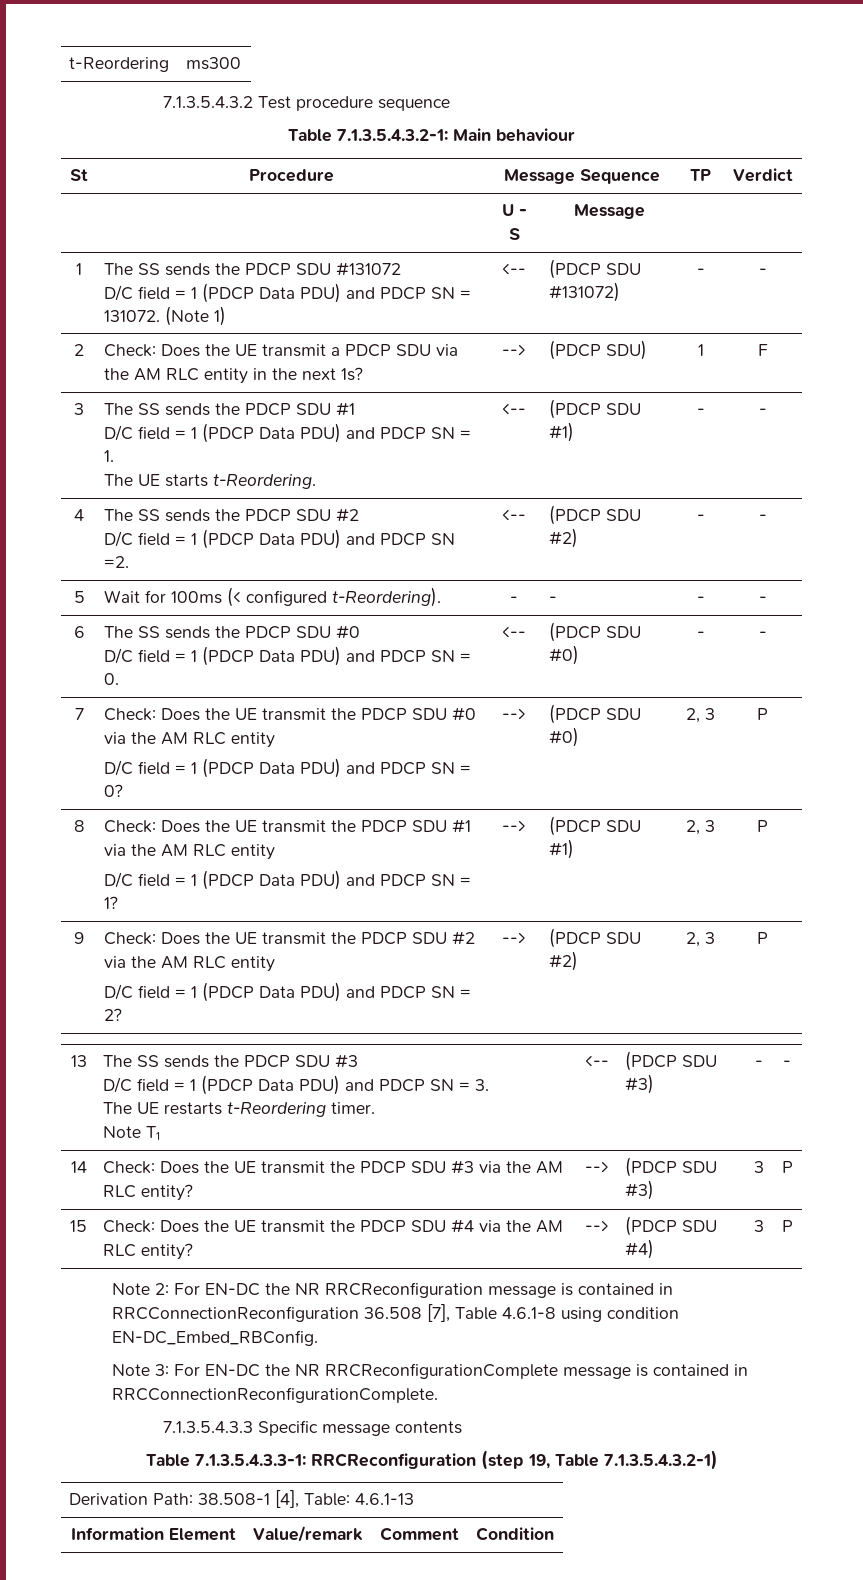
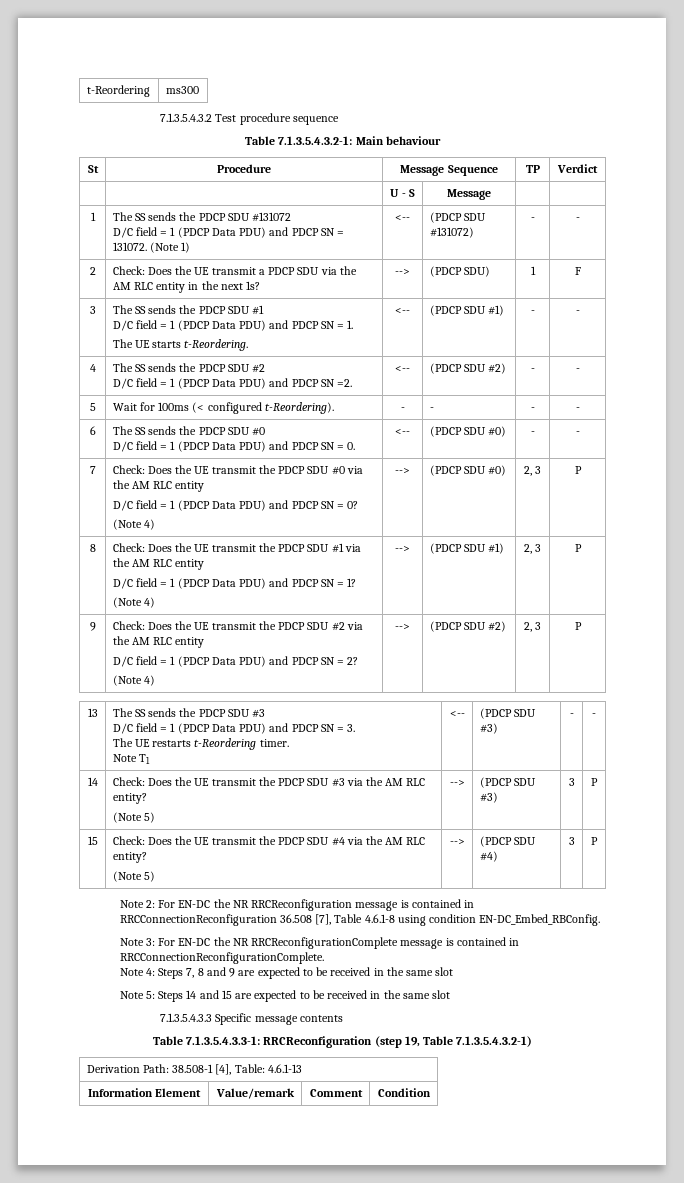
  7 | Check: Does the UE transmit the PDCP SDU #0 via the AM RLC entity
- D/C field = 1 (PDCP Data PDU) and PDCP SN = 0? | --> | (PDCP SDU #0) | 2, 3 | P
+ D/C field = 1 (PDCP Data PDU) and PDCP SN = 0?
+ (Note 4) | --> | (PDCP SDU #0) | 2, 3 | P
  8 | Check: Does the UE transmit the PDCP SDU #1 via the AM RLC entity
- D/C field = 1 (PDCP Data PDU) and PDCP SN = 1? | --> | (PDCP SDU #1) | 2, 3 | P
+ D/C field = 1 (PDCP Data PDU) and PDCP SN = 1?
+ (Note 4) | --> | (PDCP SDU #1) | 2, 3 | P
  9 | Check: Does the UE transmit the PDCP SDU #2 via the AM RLC entity
- D/C field = 1 (PDCP Data PDU) and PDCP SN = 2? | --> | (PDCP SDU #2) | 2, 3 | P
+ D/C field = 1 (PDCP Data PDU) and PDCP SN = 2?
+ (Note 4) | --> | (PDCP SDU #2) | 2, 3 | P
- 14 | Check: Does the UE transmit the PDCP SDU #3 via the AM RLC entity? | --> | (PDCP SDU #3) | 3 | P
+ 14 | Check: Does the UE transmit the PDCP SDU #3 via the AM RLC entity?
+ (Note 5) | --> | (PDCP SDU #3) | 3 | P
- 15 | Check: Does the UE transmit the PDCP SDU #4 via the AM RLC entity? | --> | (PDCP SDU #4) | 3 | P
+ 15 | Check: Does the UE transmit the PDCP SDU #4 via the AM RLC entity?
+ (Note 5) | --> | (PDCP SDU #4) | 3 | P
+ Note 4: Steps 7, 8 and 9 are expected to be received in the same slot
+ Note 5: Steps 14 and 15 are expected to be received in the same slot

